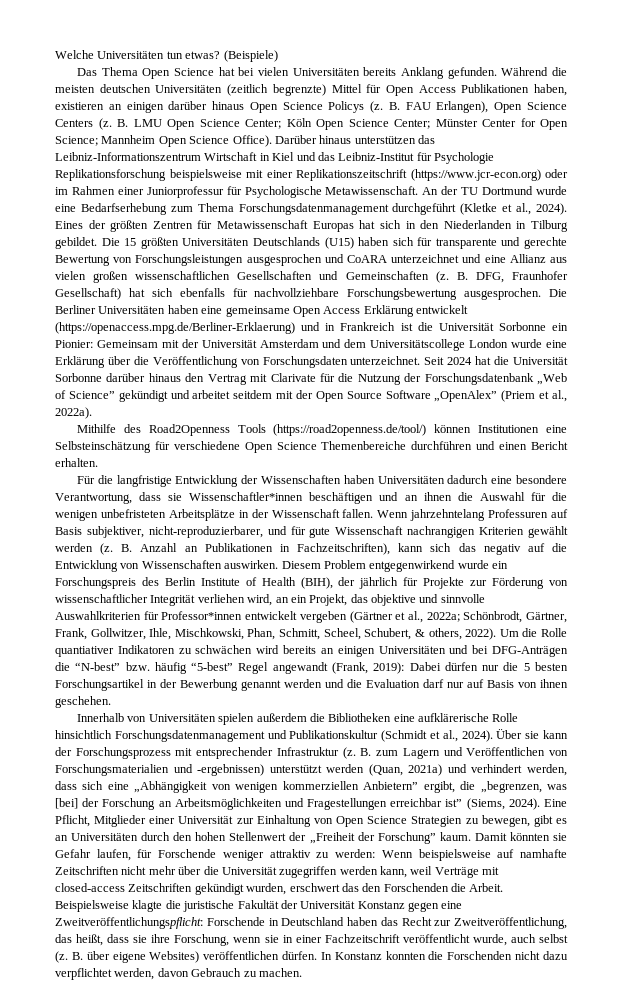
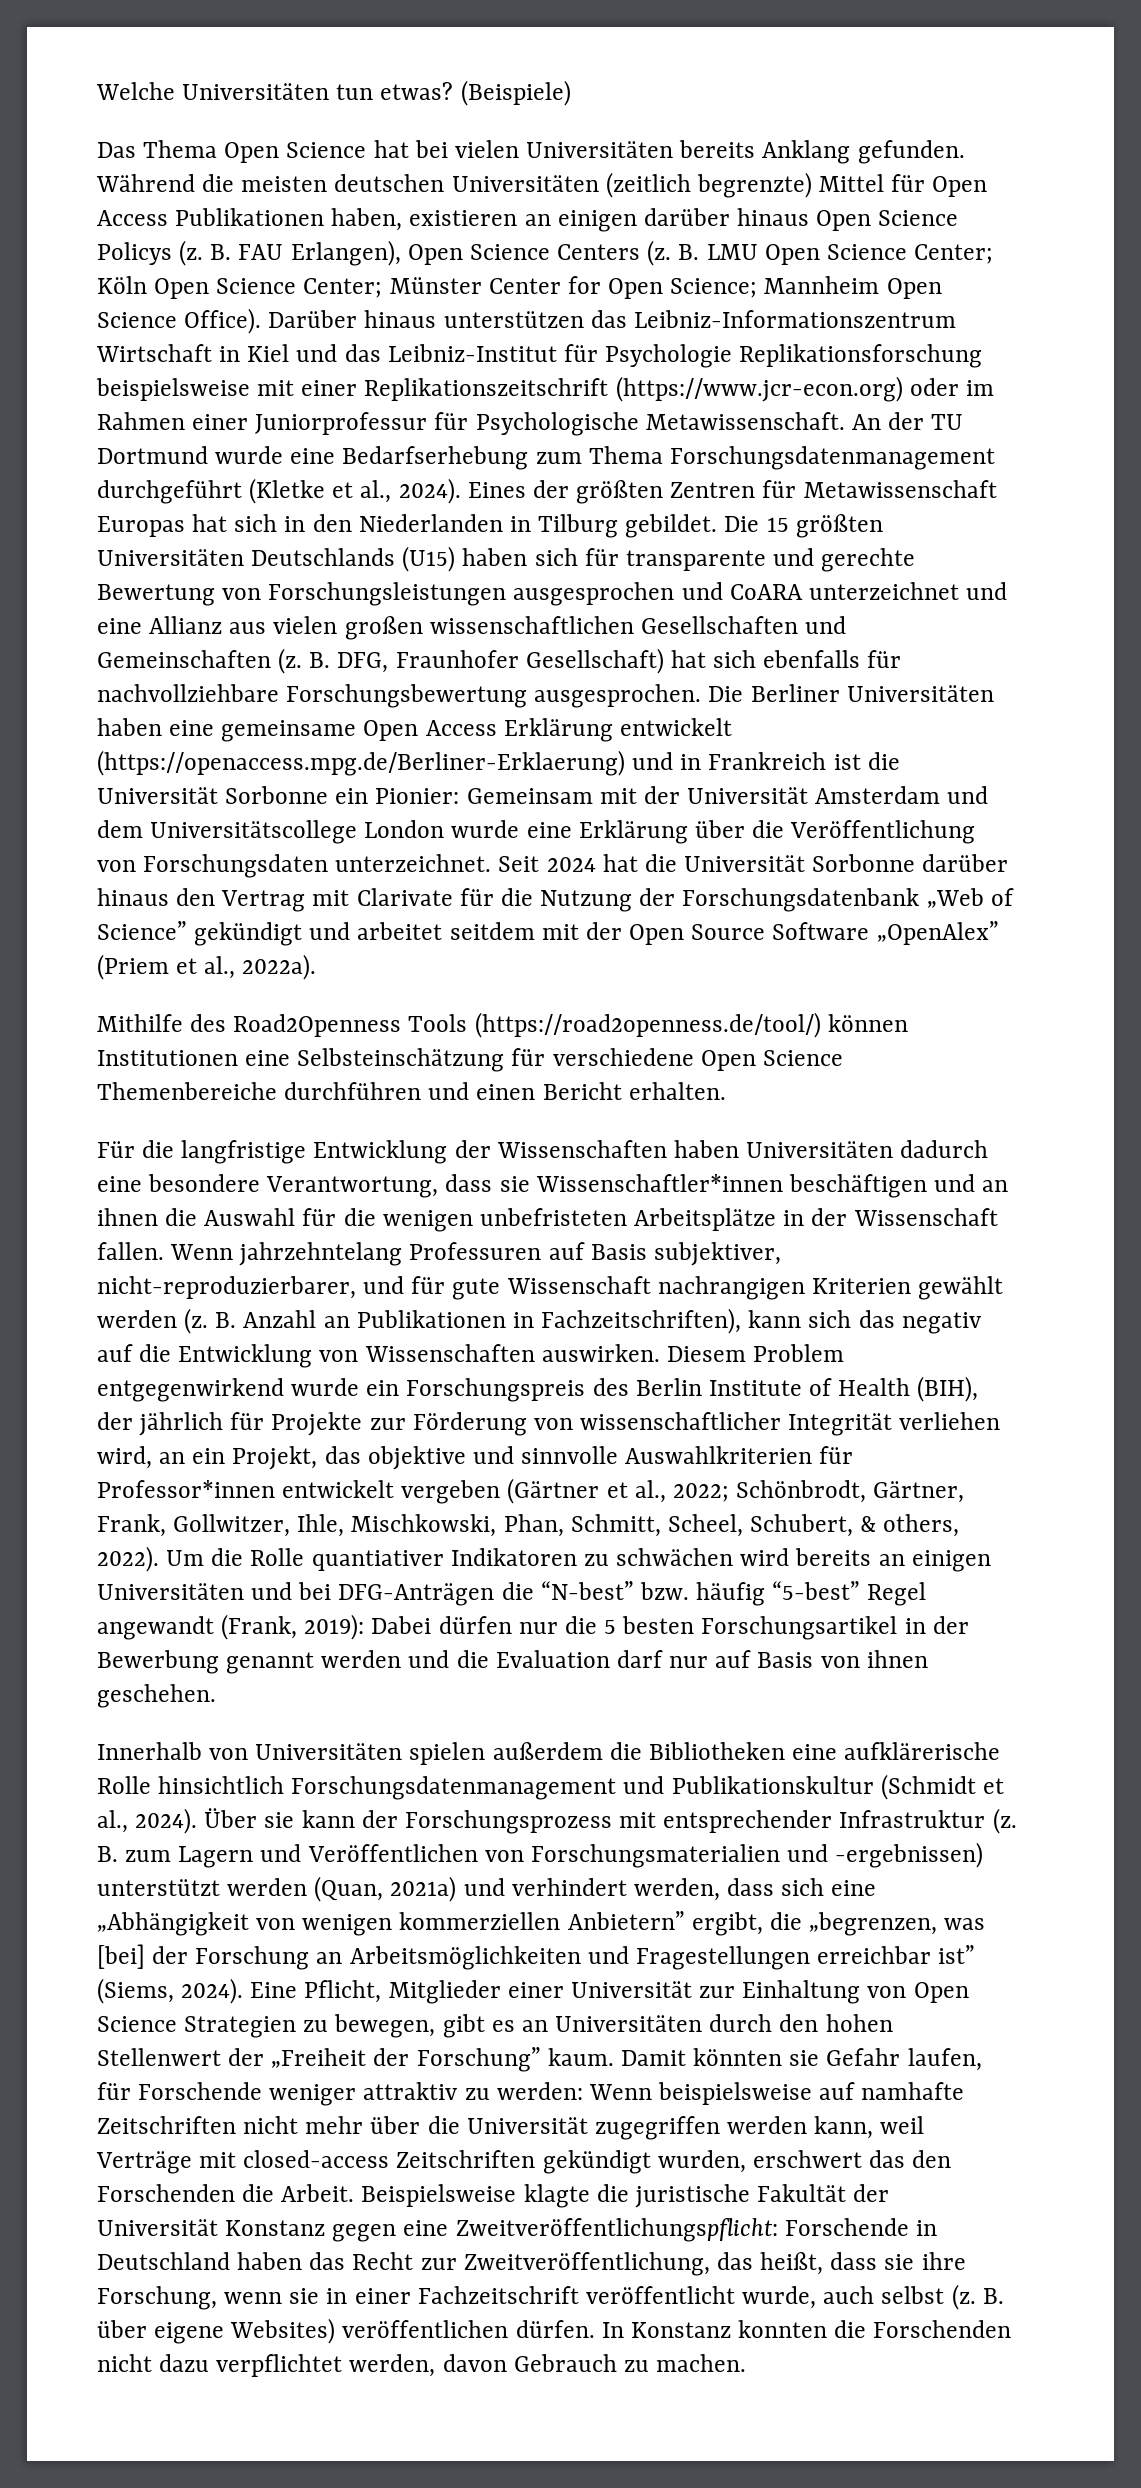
- Diesem Problem entgegenwirkend wurde ein Forschungspreis des Berlin Institute of Health (BIH), der jährlich für Projekte zur Förderung von wissenschaftlicher Integrität verliehen wird, an ein Projekt, das objektive und sinnvolle Auswahlkriterien für Professor*innen entwickelt vergeben (Gärtner et al., 2022a; Schönbrodt, Gärtner, Frank, Gollwitzer, Ihle, Mischkowski, Phan, Schmitt, Scheel, Schubert, & others, 2022).
+ Diesem Problem entgegenwirkend wurde ein Forschungspreis des Berlin Institute of Health (BIH), der jährlich für Projekte zur Förderung von wissenschaftlicher Integrität verliehen wird, an ein Projekt, das objektive und sinnvolle Auswahlkriterien für Professor*innen entwickelt vergeben (Gärtner et al., 2022; Schönbrodt, Gärtner, Frank, Gollwitzer, Ihle, Mischkowski, Phan, Schmitt, Scheel, Schubert, & others, 2022).

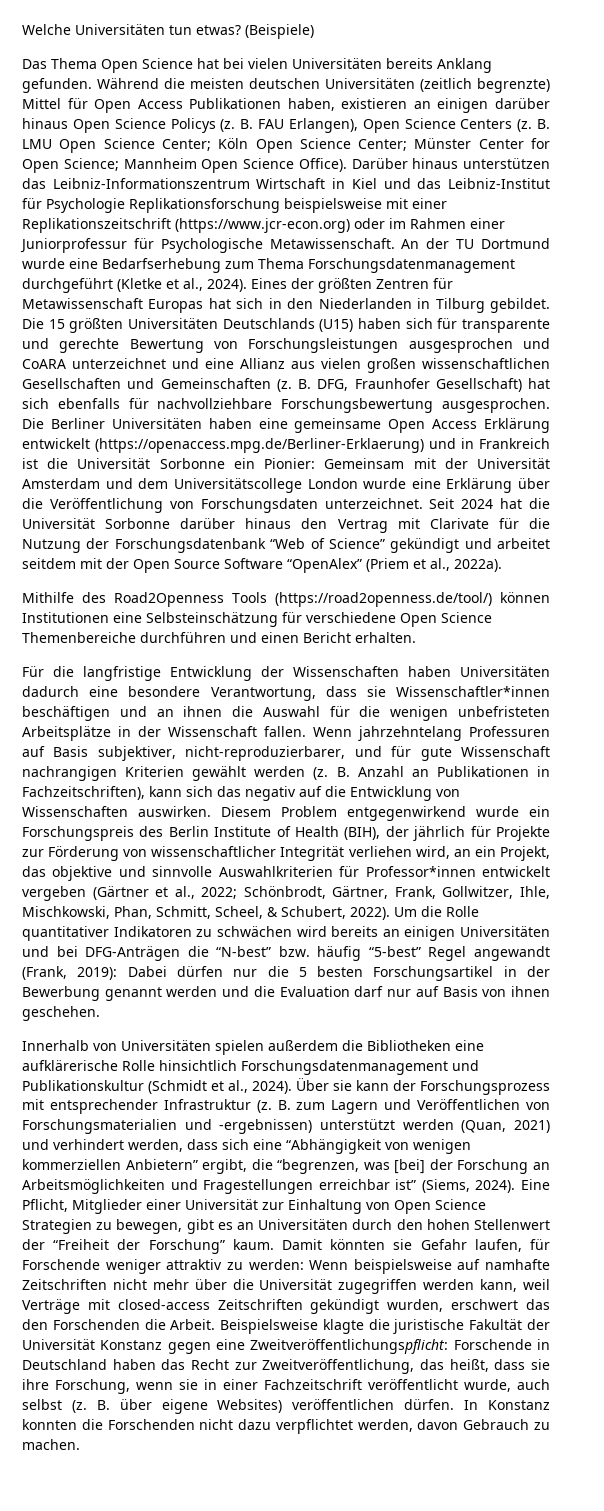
- Seit 2024 hat die Universität Sorbonne darüber hinaus den Vertrag mit Clarivate für die Nutzung der Forschungsdatenbank „Web of Science” gekündigt und arbeitet seitdem mit der Open Source Software „OpenAlex” (Priem et al., 2022a).
+ Seit 2024 hat die Universität Sorbonne darüber hinaus den Vertrag mit Clarivate für die Nutzung der Forschungsdatenbank “Web of Science” gekündigt und arbeitet seitdem mit der Open Source Software “OpenAlex” (Priem et al., 2022a).
- Diesem Problem entgegenwirkend wurde ein Forschungspreis des Berlin Institute of Health (BIH), der jährlich für Projekte zur Förderung von wissenschaftlicher Integrität verliehen wird, an ein Projekt, das objektive und sinnvolle Auswahlkriterien für Professor*innen entwickelt vergeben (Gärtner et al., 2022; Schönbrodt, Gärtner, Frank, Gollwitzer, Ihle, Mischkowski, Phan, Schmitt, Scheel, Schubert, & others, 2022).
+ Diesem Problem entgegenwirkend wurde ein Forschungspreis des Berlin Institute of Health (BIH), der jährlich für Projekte zur Förderung von wissenschaftlicher Integrität verliehen wird, an ein Projekt, das objektive und sinnvolle Auswahlkriterien für Professor*innen entwickelt vergeben (Gärtner et al., 2022; Schönbrodt, Gärtner, Frank, Gollwitzer, Ihle, Mischkowski, Phan, Schmitt, Scheel, & Schubert, 2022).
- Um die Rolle quantiativer Indikatoren zu schwächen wird bereits an einigen Universitäten und bei DFG-Anträgen die “N-best” bzw. häufig “5-best” Regel angewandt (Frank, 2019): Dabei dürfen nur die 5 besten Forschungsartikel in der Bewerbung genannt werden und die Evaluation darf nur auf Basis von ihnen geschehen.
+ Um die Rolle quantitativer Indikatoren zu schwächen wird bereits an einigen Universitäten und bei DFG-Anträgen die “N-best” bzw. häufig “5-best” Regel angewandt (Frank, 2019): Dabei dürfen nur die 5 besten Forschungsartikel in der Bewerbung genannt werden und die Evaluation darf nur auf Basis von ihnen geschehen.
- B. zum Lagern und Veröffentlichen von Forschungsmaterialien und -ergebnissen) unterstützt werden (Quan, 2021a) und verhindert werden, dass sich eine „Abhängigkeit von wenigen kommerziellen Anbietern” ergibt, die „begrenzen, was [bei] der Forschung an Arbeitsmöglichkeiten und Fragestellungen erreichbar ist” (Siems, 2024).
+ B. zum Lagern und Veröffentlichen von Forschungsmaterialien und -ergebnissen) unterstützt werden (Quan, 2021) und verhindert werden, dass sich eine “Abhängigkeit von wenigen kommerziellen Anbietern” ergibt, die “begrenzen, was [bei] der Forschung an Arbeitsmöglichkeiten und Fragestellungen erreichbar ist” (Siems, 2024).
- Eine Pflicht, Mitglieder einer Universität zur Einhaltung von Open Science Strategien zu bewegen, gibt es an Universitäten durch den hohen Stellenwert der „Freiheit der Forschung” kaum.
+ Eine Pflicht, Mitglieder einer Universität zur Einhaltung von Open Science Strategien zu bewegen, gibt es an Universitäten durch den hohen Stellenwert der “Freiheit der Forschung” kaum.

